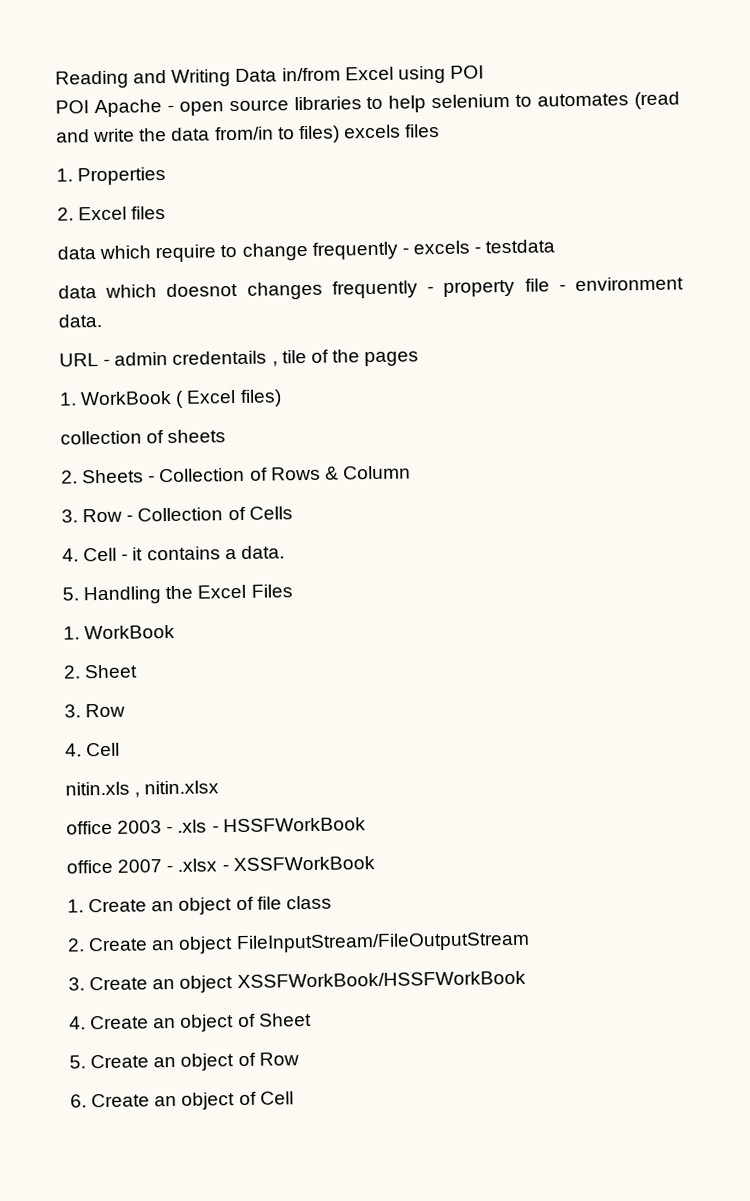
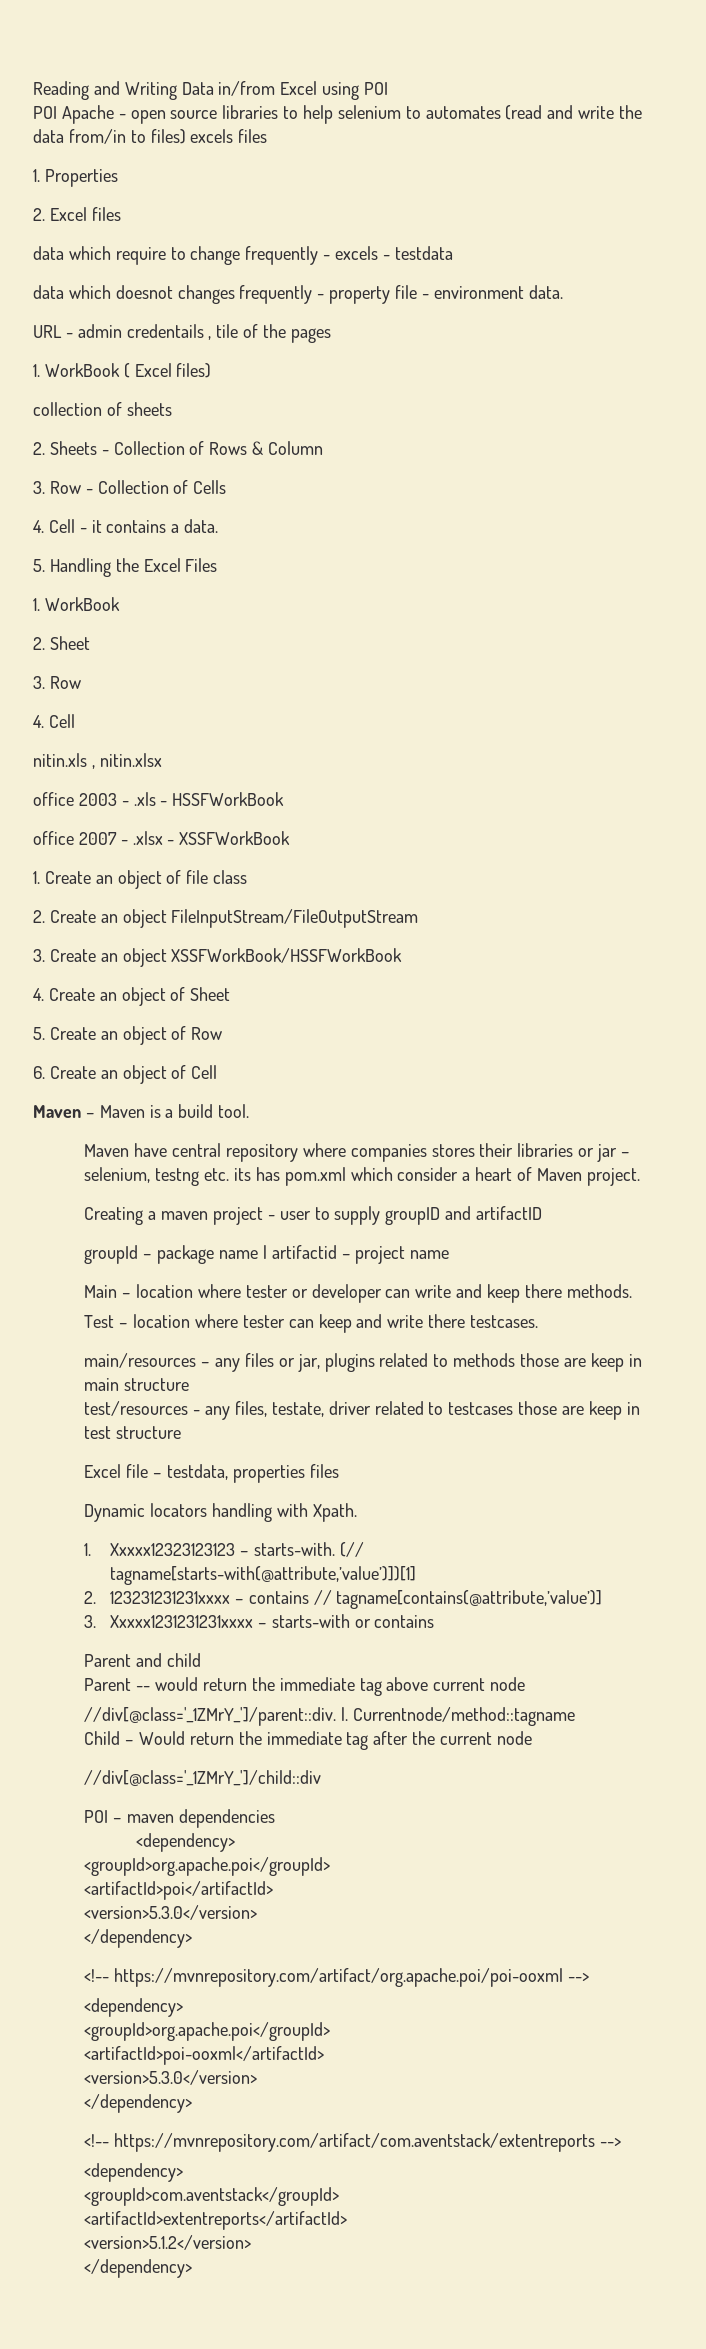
+ Maven – Maven is a build tool.
+ Maven have central repository where companies stores their libraries or jar – selenium, testng etc. its has pom.xml which consider a heart of Maven project.
+ Creating a maven project - user to supply groupID and artifactID
+ groupId – package name | artifactid – project name
+ Main – location where tester or developer can write and keep there methods.
+ Test – location where tester can keep and write there testcases.
+ main/resources – any files or jar, plugins related to methods those are keep in main structure
+ test/resources - any files, testate, driver related to testcases those are keep in test structure
+ Excel file – testdata, properties files
+ Dynamic locators handling with Xpath.
+ 1. Xxxxx12323123123 – starts-with. (// tagname[starts-with(@attribute,’value’)])[1]
+ 2. 123231231231xxxx – contains // tagname[contains(@attribute,’value’)]
+ 3. Xxxxx1231231231xxxx – starts-with or contains
+ Parent and child
+ Parent -- would return the immediate tag above current node
+ //div[@class='_1ZMrY_']/parent::div. |. Currentnode/method::tagname
+ Child – Would return the immediate tag after the current node
+ //div[@class='_1ZMrY_']/child::div
+ POI – maven dependencies
+ <dependency>
+ <groupId>org.apache.poi</groupId>
+ <artifactId>poi</artifactId>
+ <version>5.3.0</version>
+ </dependency>
+ <!-- https://mvnrepository.com/artifact/org.apache.poi/poi-ooxml -->
+ <dependency>
+ <groupId>org.apache.poi</groupId>
+ <artifactId>poi-ooxml</artifactId>
+ <version>5.3.0</version>
+ </dependency>
+ <!-- https://mvnrepository.com/artifact/com.aventstack/extentreports -->
+ <dependency>
+ <groupId>com.aventstack</groupId>
+ <artifactId>extentreports</artifactId>
+ <version>5.1.2</version>
+ </dependency>

